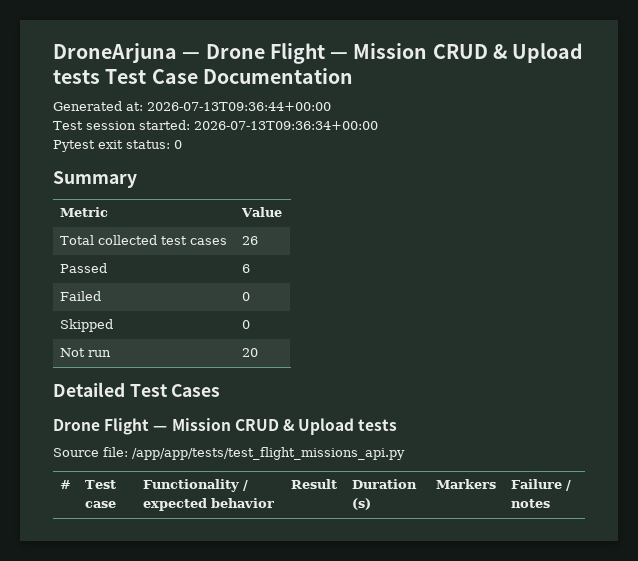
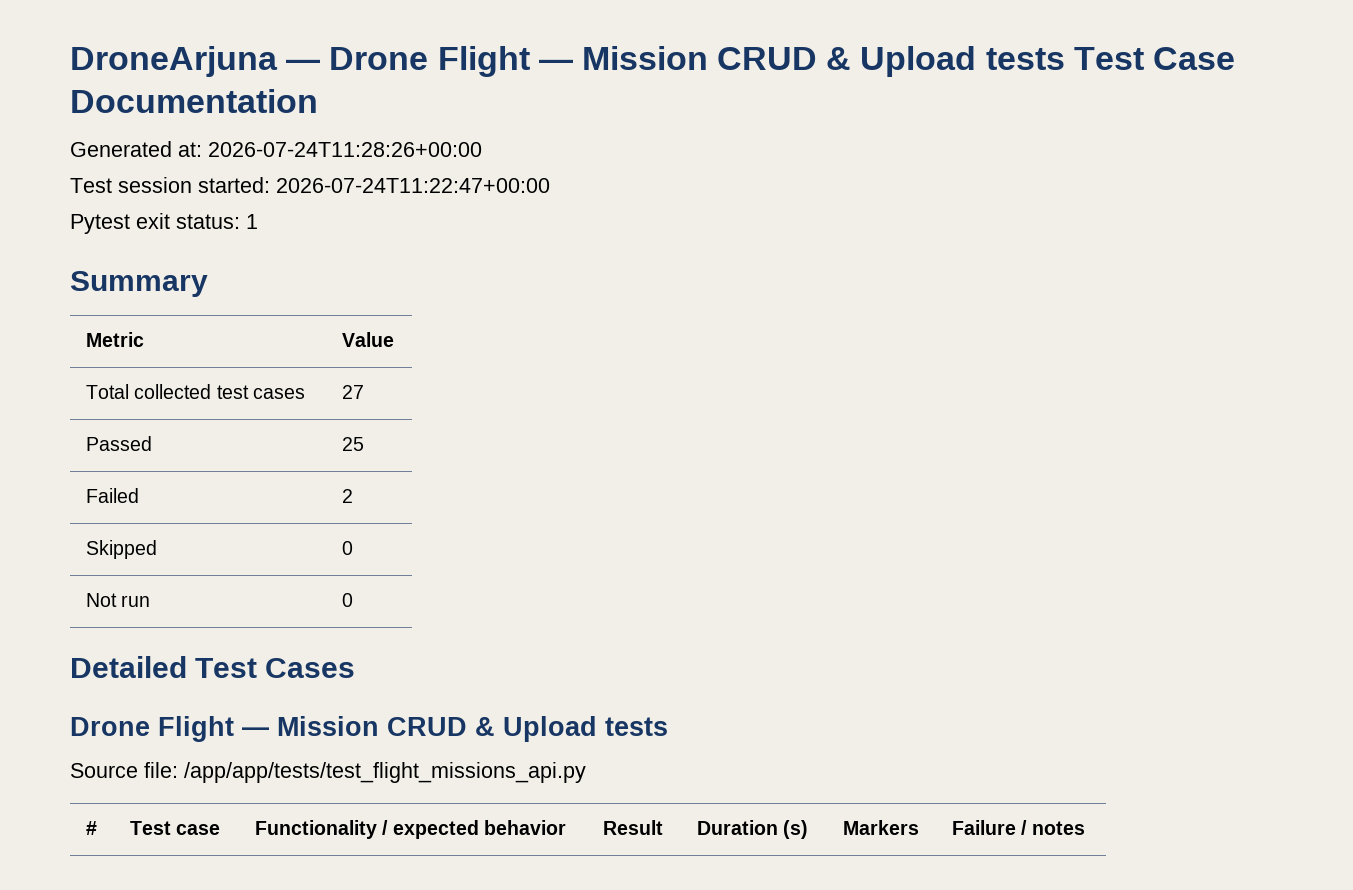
- Generated at: 2026-07-13T09:36:44+00:00
+ Generated at: 2026-07-24T11:28:26+00:00
- Test session started: 2026-07-13T09:36:34+00:00
+ Test session started: 2026-07-24T11:22:47+00:00
- Pytest exit status: 0
+ Pytest exit status: 1
- Total collected test cases | 26
+ Total collected test cases | 27
- Passed | 6
+ Passed | 25
- Failed | 0
+ Failed | 2
- Not run | 20
+ Not run | 0

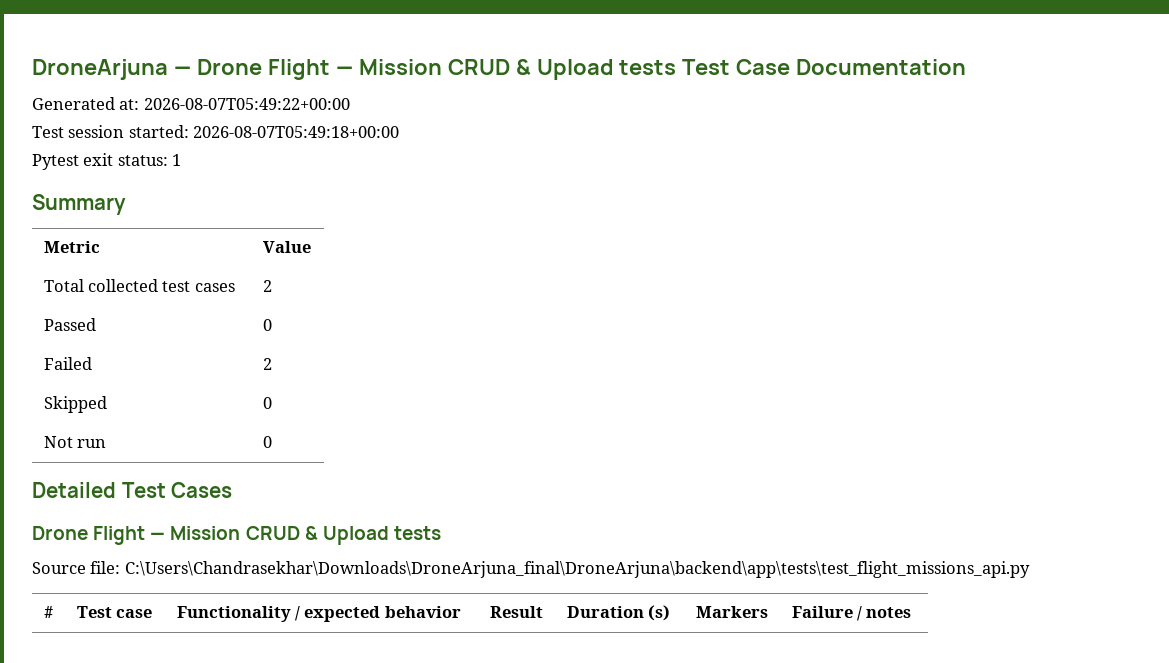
- Generated at: 2026-07-24T11:28:26+00:00
+ Generated at: 2026-08-07T05:49:22+00:00
- Test session started: 2026-07-24T11:22:47+00:00
+ Test session started: 2026-08-07T05:49:18+00:00
- Total collected test cases | 27
+ Total collected test cases | 2
- Passed | 25
+ Passed | 0
- Source file: /app/app/tests/test_flight_missions_api.py
+ Source file: C:\Users\Chandrasekhar\Downloads\DroneArjuna_final\DroneArjuna\backend\app\tests\test_flight_missions_api.py

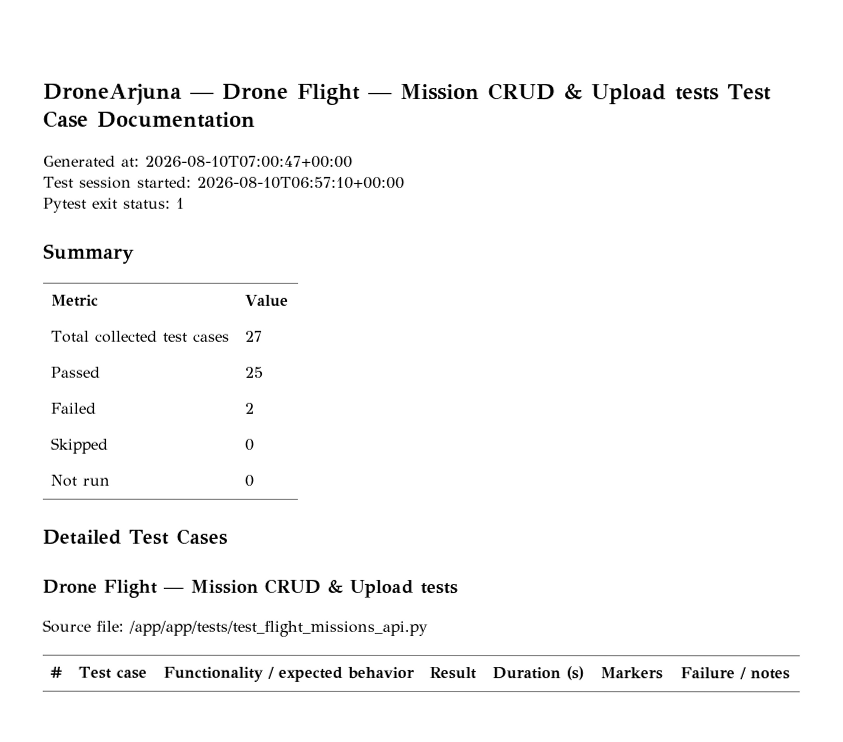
- Generated at: 2026-08-07T05:49:22+00:00
+ Generated at: 2026-08-10T07:00:47+00:00
- Test session started: 2026-08-07T05:49:18+00:00
+ Test session started: 2026-08-10T06:57:10+00:00
- Total collected test cases | 2
+ Total collected test cases | 27
- Passed | 0
+ Passed | 25
- Source file: C:\Users\Chandrasekhar\Downloads\DroneArjuna_final\DroneArjuna\backend\app\tests\test_flight_missions_api.py
+ Source file: /app/app/tests/test_flight_missions_api.py

